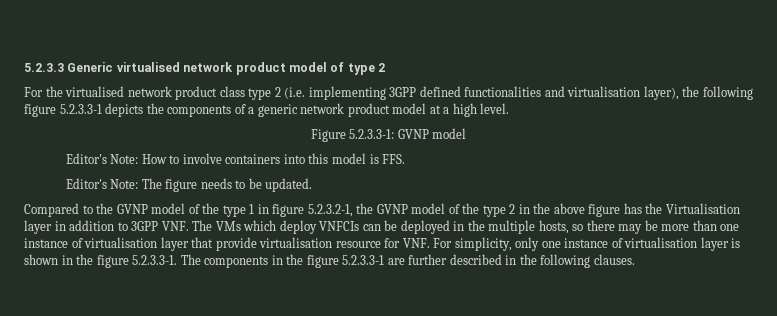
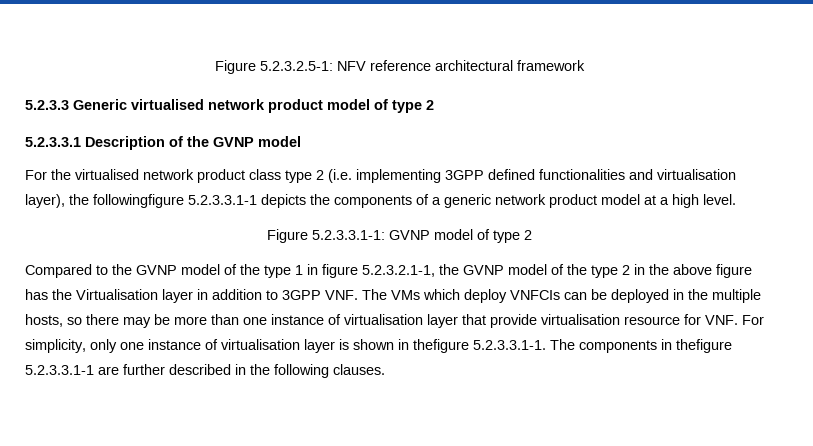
+ Figure 5.2.3.2.5-1: NFV reference architectural framework
+ 5.2.3.3.1 Description of the GVNP model
- For the virtualised network product class type 2 (i.e. implementing 3GPP defined functionalities and virtualisation layer), the following figure 5.2.3.3-1 depicts the components of a generic network product model at a high level.
+ For the virtualised network product class type 2 (i.e. implementing 3GPP defined functionalities and virtualisation layer), the followingfigure 5.2.3.3.1-1 depicts the components of a generic network product model at a high level.
- Figure 5.2.3.3-1: GVNP model
- Editor's Note: How to involve containers into this model is FFS.
- Editor's Note: The figure needs to be updated.
+ Figure 5.2.3.3.1-1: GVNP model of type 2
- Compared to the GVNP model of the type 1 in figure 5.2.3.2-1, the GVNP model of the type 2 in the above figure has the Virtualisation layer in addition to 3GPP VNF. The VMs which deploy VNFCIs can be deployed in the multiple hosts, so there may be more than one instance of virtualisation layer that provide virtualisation resource for VNF. For simplicity, only one instance of virtualisation layer is shown in the figure 5.2.3.3-1. The components in the figure 5.2.3.3-1 are further described in the following clauses.
+ Compared to the GVNP model of the type 1 in figure 5.2.3.2.1-1, the GVNP model of the type 2 in the above figure has the Virtualisation layer in addition to 3GPP VNF. The VMs which deploy VNFCIs can be deployed in the multiple hosts, so there may be more than one instance of virtualisation layer that provide virtualisation resource for VNF. For simplicity, only one instance of virtualisation layer is shown in thefigure 5.2.3.3.1-1. The components in thefigure 5.2.3.3.1-1 are further described in the following clauses.

